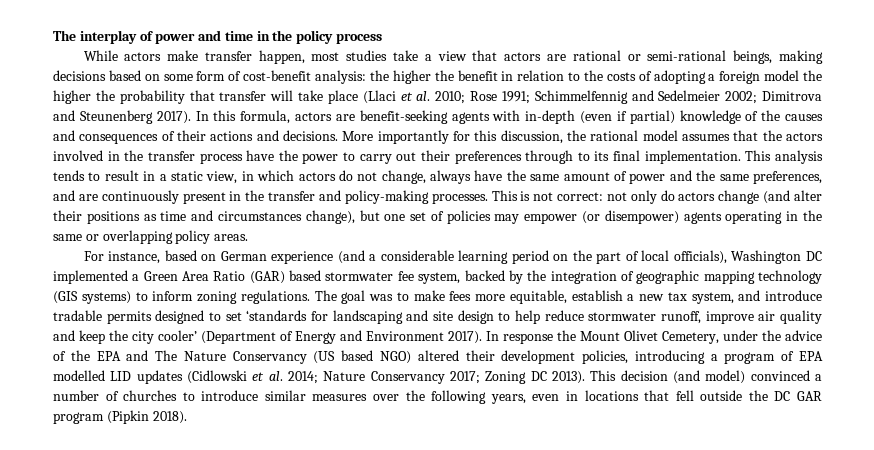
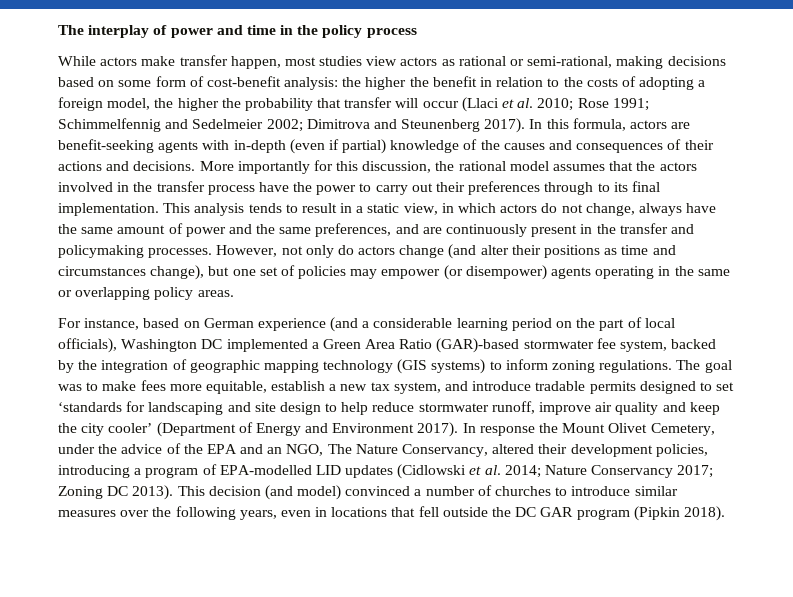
- While actors make transfer happen, most studies take a view that actors are rational or semi-rational beings, making decisions based on some form of cost-benefit analysis: the higher the benefit in relation to the costs of adopting a foreign model the higher the probability that transfer will take place (Llaci et al. 2010; Rose 1991; Schimmelfennig and Sedelmeier 2002; Dimitrova and Steunenberg 2017).
+ While actors make transfer happen, most studies view actors as rational or semi-rational, making decisions based on some form of cost-benefit analysis: the higher the benefit in relation to the costs of adopting a foreign model, the higher the probability that transfer will occur (Llaci et al. 2010; Rose 1991; Schimmelfennig and Sedelmeier 2002; Dimitrova and Steunenberg 2017).
- This analysis tends to result in a static view, in which actors do not change, always have the same amount of power and the same preferences, and are continuously present in the transfer and policy-making processes. This is not correct: not only do actors change (and alter their positions as time and circumstances change), but one set of policies may empower (or disempower) agents operating in the same or overlapping policy areas.
+ This analysis tends to result in a static view, in which actors do not change, always have the same amount of power and the same preferences, and are continuously present in the transfer and policymaking processes. However, not only do actors change (and alter their positions as time and circumstances change), but one set of policies may empower (or disempower) agents operating in the same or overlapping policy areas.
- For instance, based on German experience (and a considerable learning period on the part of local officials), Washington DC implemented a Green Area Ratio (GAR) based stormwater fee system, backed by the integration of geographic mapping technology (GIS systems) to inform zoning regulations.
+ For instance, based on German experience (and a considerable learning period on the part of local officials), Washington DC implemented a Green Area Ratio (GAR)-based stormwater fee system, backed by the integration of geographic mapping technology (GIS systems) to inform zoning regulations.
- In response the Mount Olivet Cemetery, under the advice of the EPA and The Nature Conservancy (US based NGO) altered their development policies, introducing a program of EPA modelled LID updates (Cidlowski et al. 2014; Nature Conservancy 2017; Zoning DC 2013).
+ In response the Mount Olivet Cemetery, under the advice of the EPA and an NGO, The Nature Conservancy, altered their development policies, introducing a program of EPA-modelled LID updates (Cidlowski et al. 2014; Nature Conservancy 2017; Zoning DC 2013).

